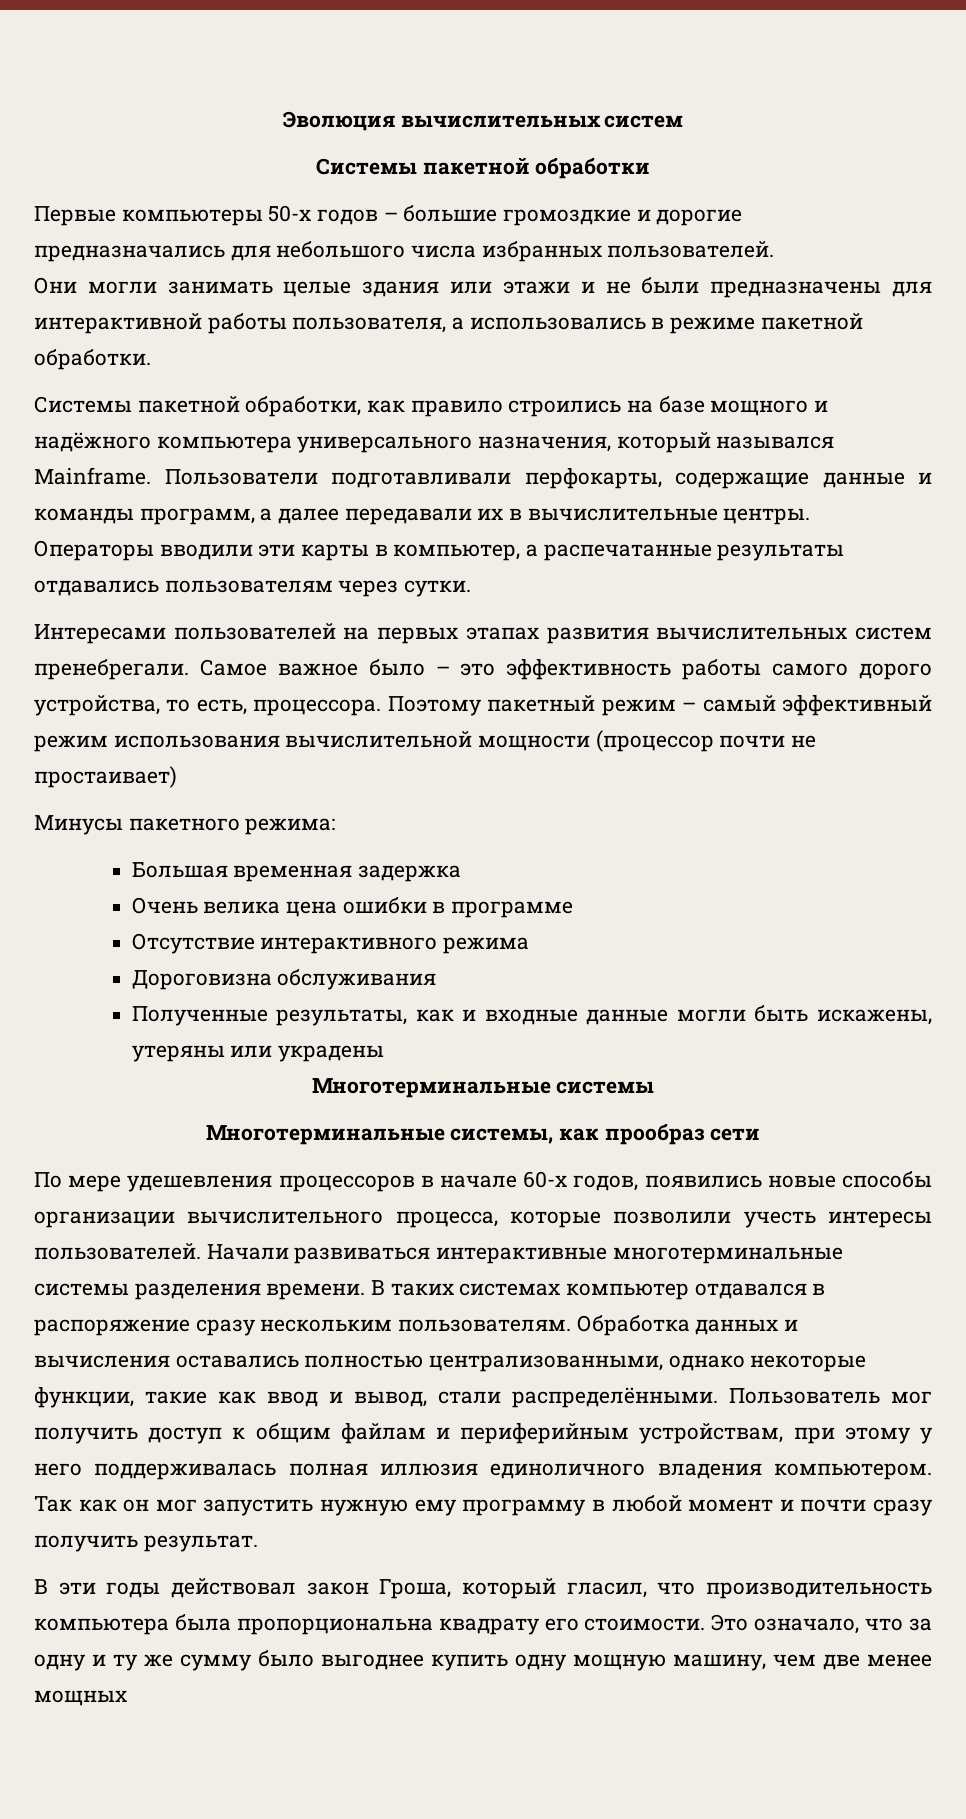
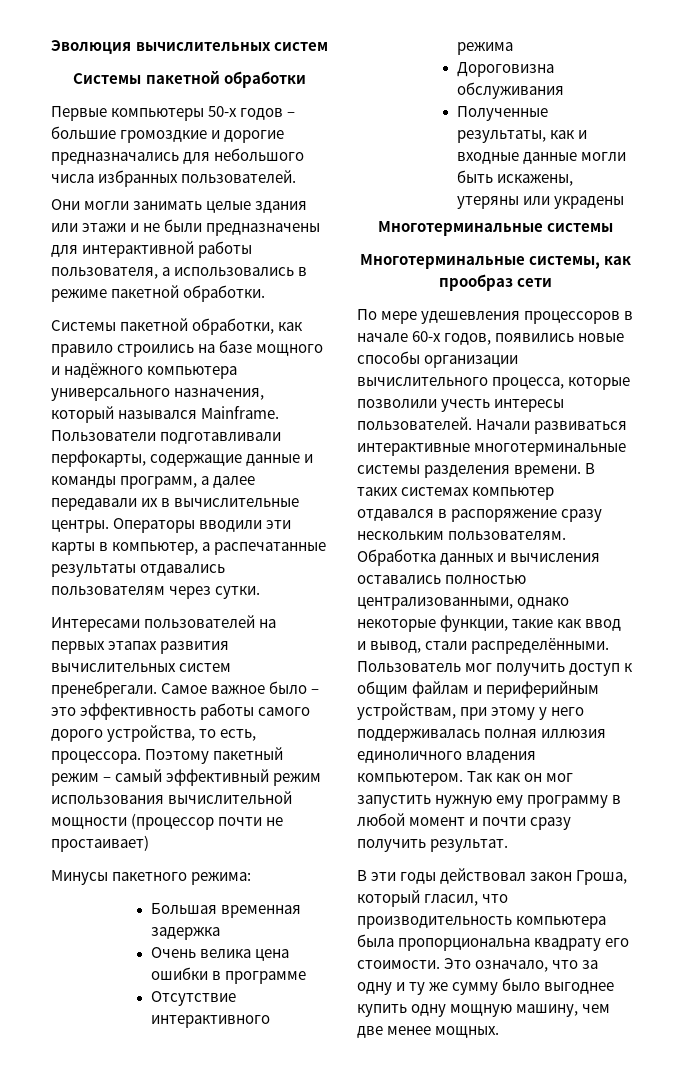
- Это означало, что за одну и ту же сумму было выгоднее купить одну мощную машину, чем две менее мощных
+ Это означало, что за одну и ту же сумму было выгоднее купить одну мощную машину, чем две менее мощных.

